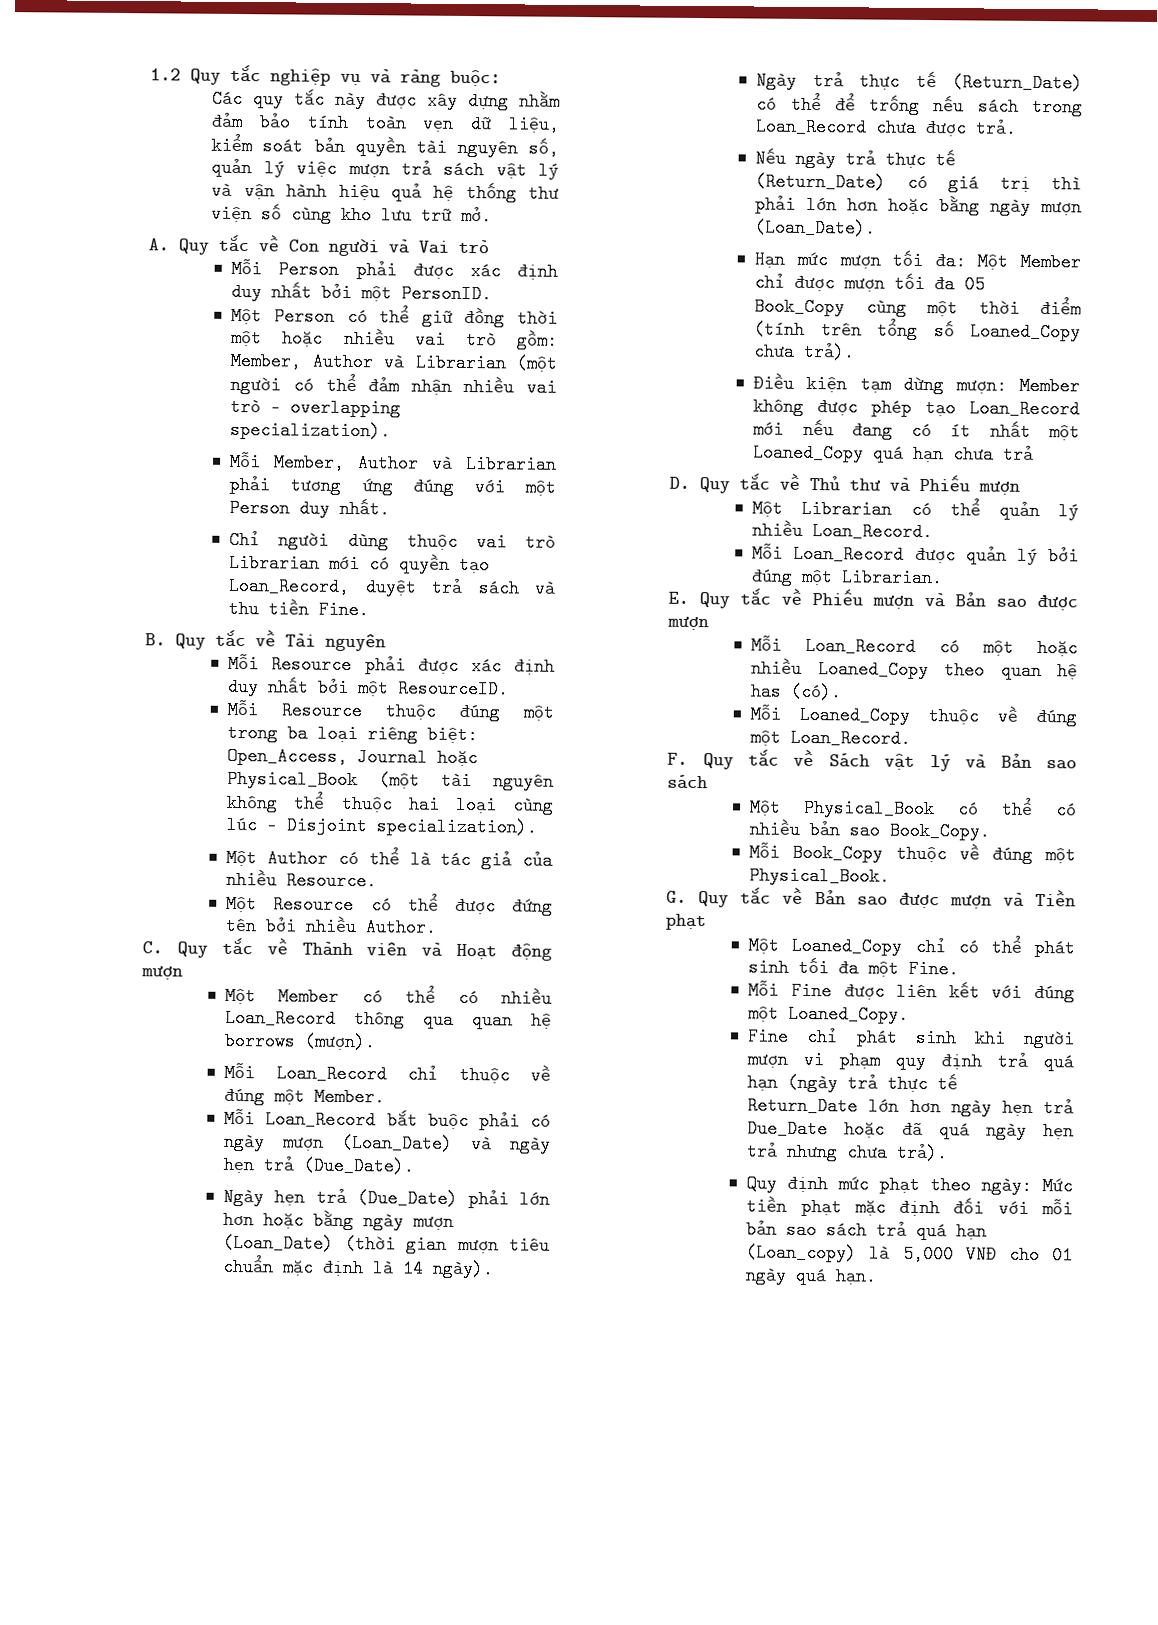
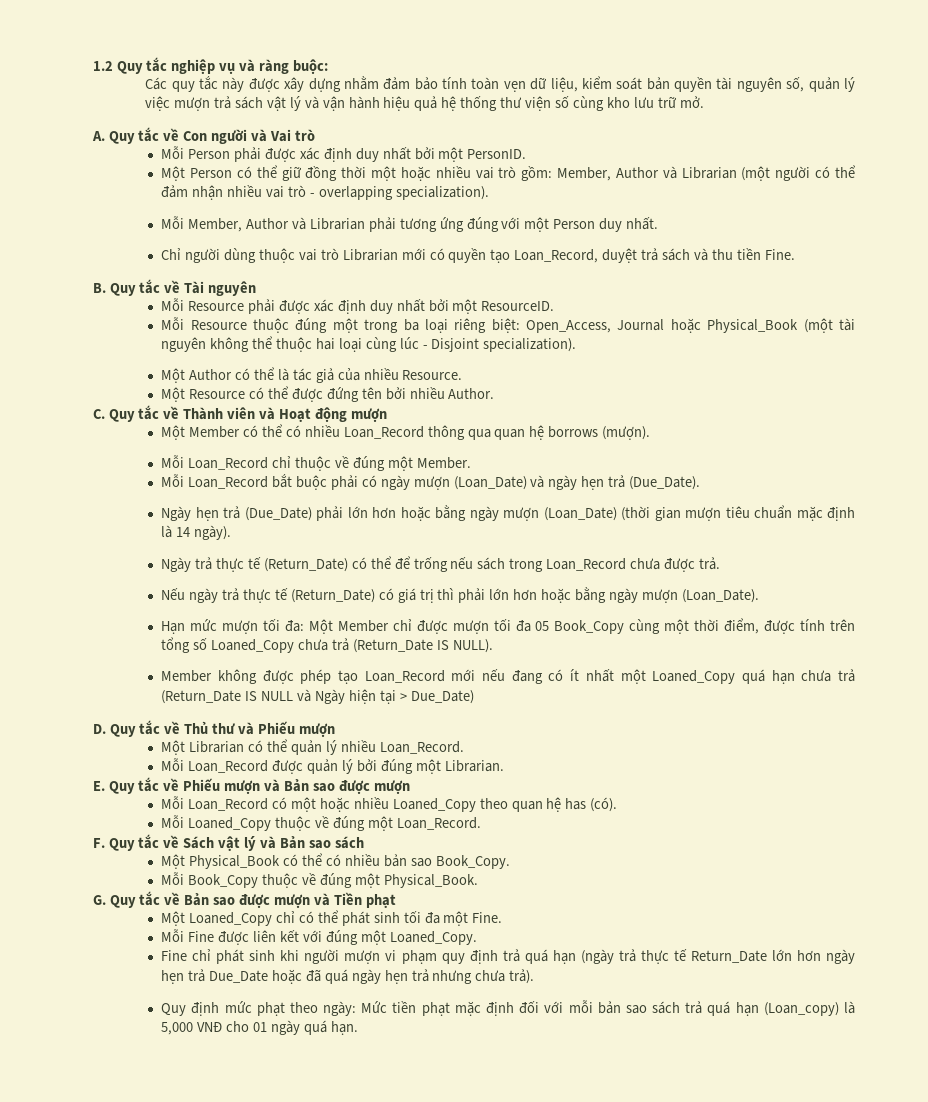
- Hạn mức mượn tối đa: Một Member chỉ được mượn tối đa 05 Book_Copy cùng một thời điểm (tính trên tổng số Loaned_Copy chưa trả).
- Điều kiện tạm dừng mượn: Member không được phép tạo Loan_Record mới nếu đang có ít nhất một Loaned_Copy quá hạn chưa trả
+ Hạn mức mượn tối đa: Một Member chỉ được mượn tối đa 05 Book_Copy cùng một thời điểm, được tính trên tổng số Loaned_Copy chưa trả (Return_Date IS NULL).
+ Member không được phép tạo Loan_Record mới nếu đang có ít nhất một Loaned_Copy quá hạn chưa trả (Return_Date IS NULL và Ngày hiện tại > Due_Date)

